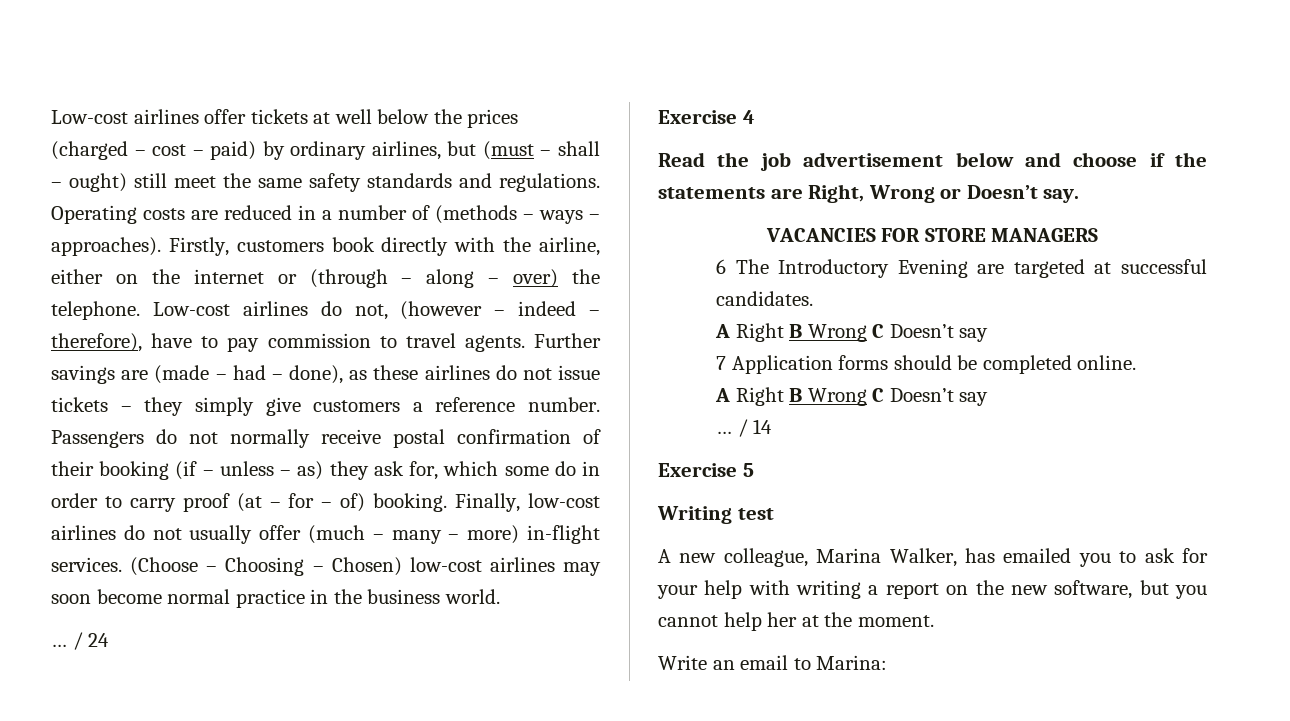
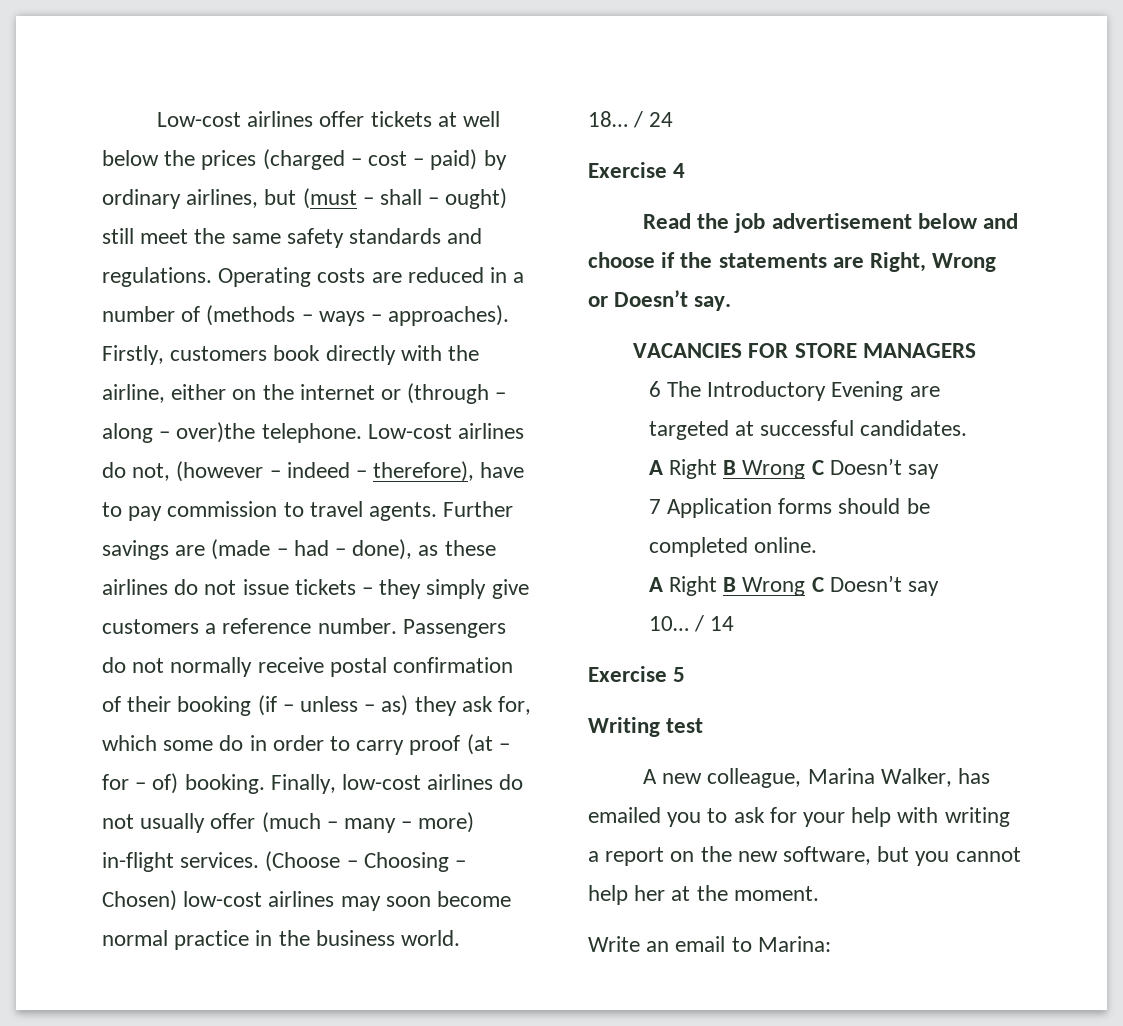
- Firstly, customers book directly with the airline, either on the internet or (through – along – over) the telephone.
+ Firstly, customers book directly with the airline, either on the internet or (through – along – over)the telephone.
  (Choose – Choosing – Chosen) low-cost airlines may soon become normal practice in the business world.
- …
+ 18…
  7 Application forms should be completed online.
  A Right B Wrong C Doesn’t say
- …
+ 10…

